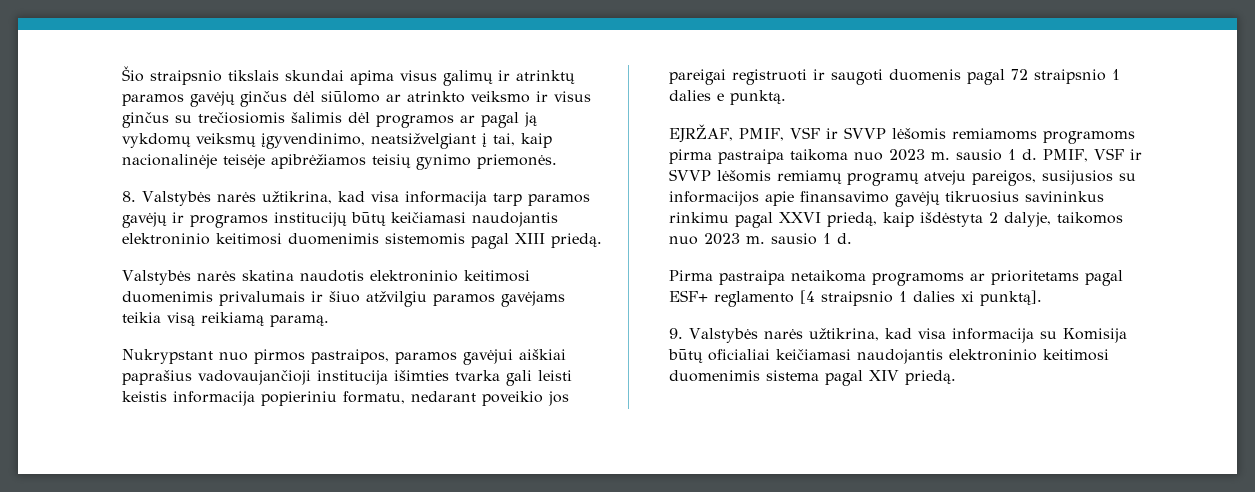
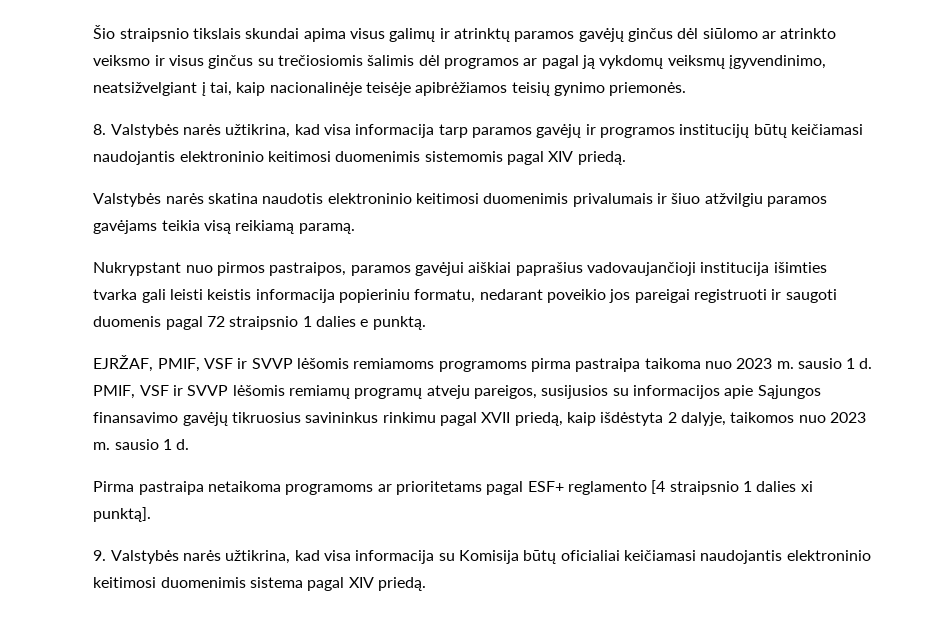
- 8. Valstybės narės užtikrina, kad visa informacija tarp paramos gavėjų ir programos institucijų būtų keičiamasi naudojantis elektroninio keitimosi duomenimis sistemomis pagal XIII priedą.
+ 8. Valstybės narės užtikrina, kad visa informacija tarp paramos gavėjų ir programos institucijų būtų keičiamasi naudojantis elektroninio keitimosi duomenimis sistemomis pagal XIV priedą.
- PMIF, VSF ir SVVP lėšomis remiamų programų atveju pareigos, susijusios su informacijos apie finansavimo gavėjų tikruosius savininkus rinkimu pagal XXVI priedą, kaip išdėstyta 2 dalyje, taikomos nuo 2023 m. sausio 1 d.
+ PMIF, VSF ir SVVP lėšomis remiamų programų atveju pareigos, susijusios su informacijos apie Sąjungos finansavimo gavėjų tikruosius savininkus rinkimu pagal XVII priedą, kaip išdėstyta 2 dalyje, taikomos nuo 2023 m. sausio 1 d.

